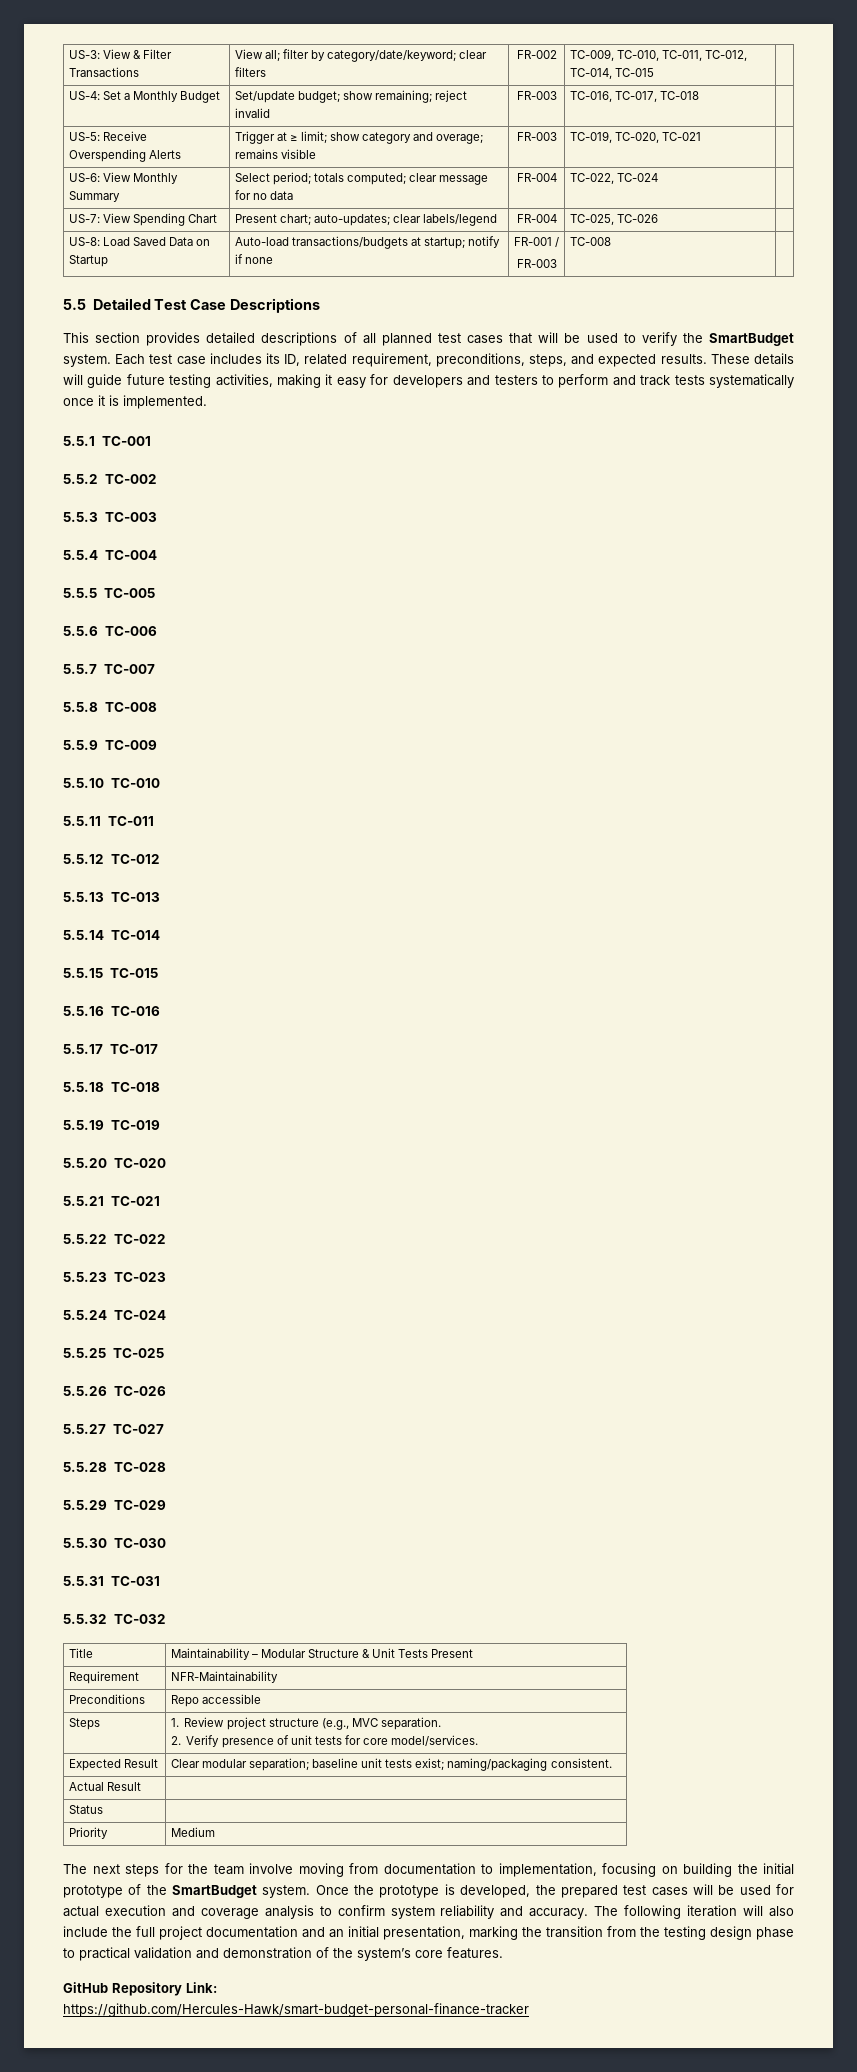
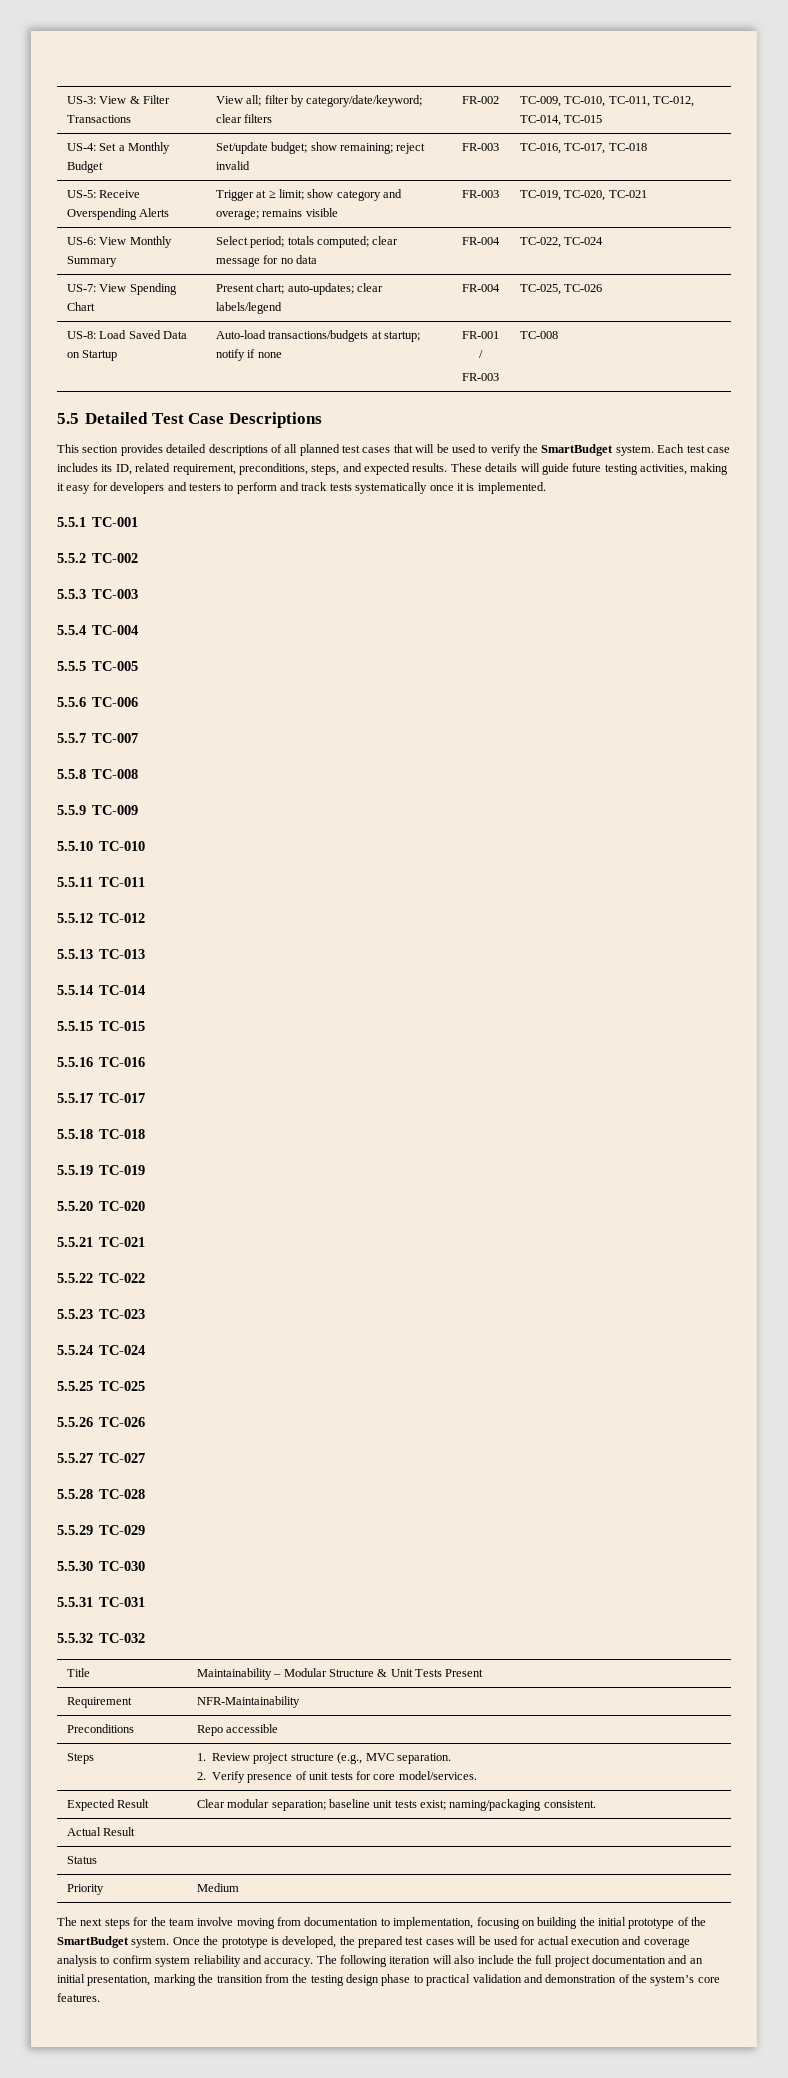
- GitHub Repository Link:
- https://github.com/Hercules-Hawk/smart-budget-personal-finance-tracker

